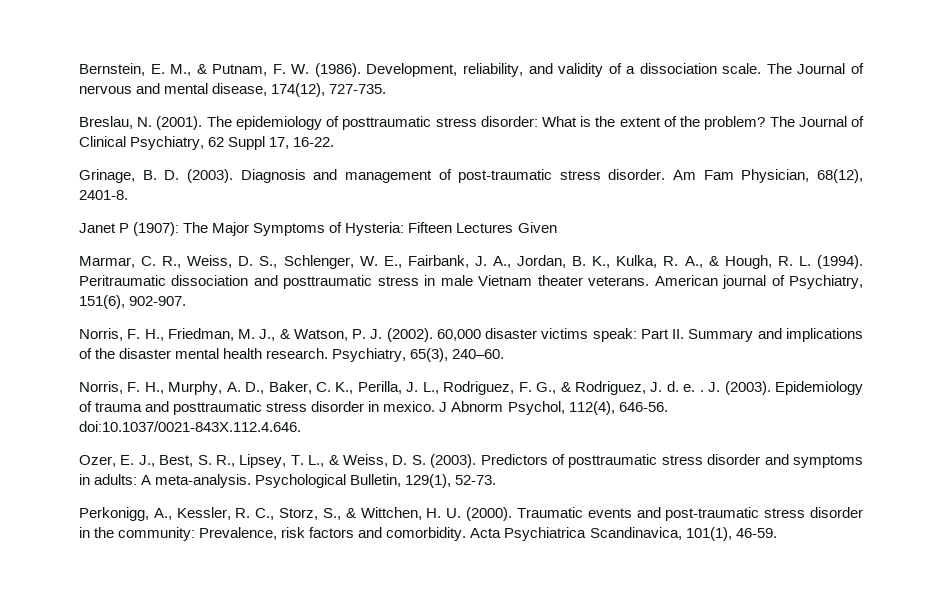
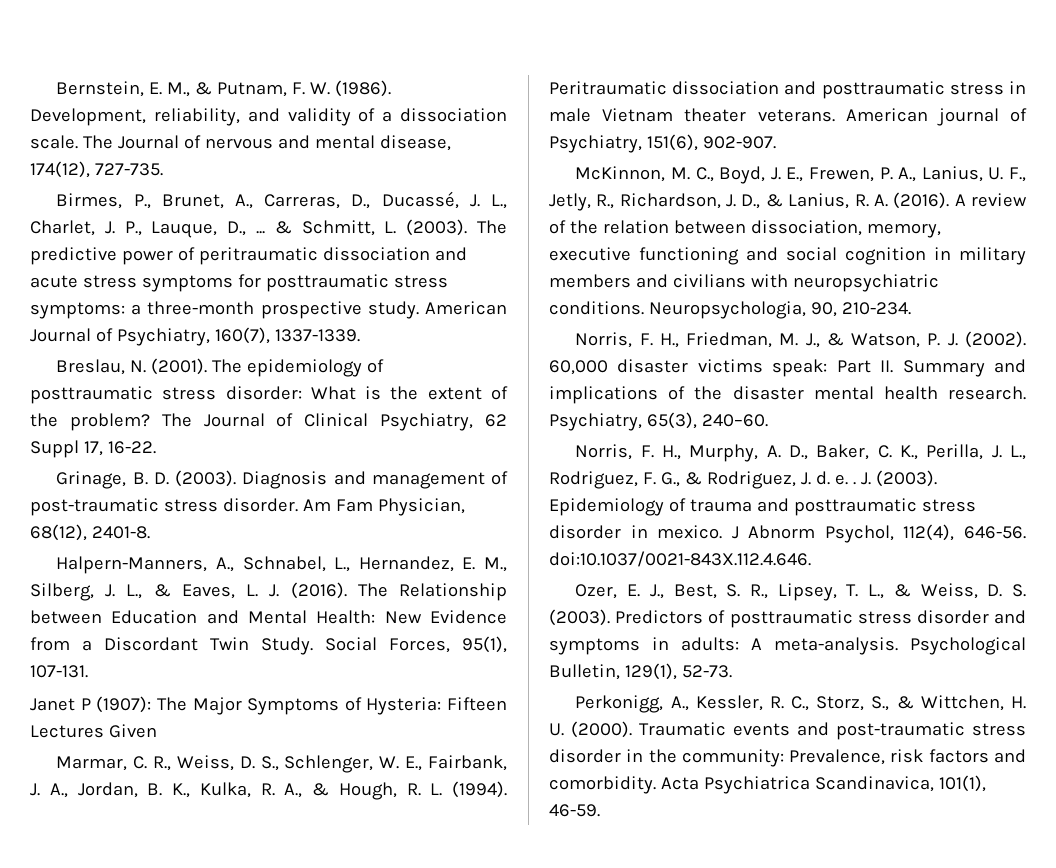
+ Birmes, P., Brunet, A., Carreras, D., Ducassé, J. L., Charlet, J. P., Lauque, D., ... & Schmitt, L. (2003). The predictive power of peritraumatic dissociation and acute stress symptoms for posttraumatic stress symptoms: a three-month prospective study. American Journal of Psychiatry, 160(7), 1337-1339.
+ Halpern-Manners, A., Schnabel, L., Hernandez, E. M., Silberg, J. L., & Eaves, L. J. (2016). The Relationship between Education and Mental Health: New Evidence from a Discordant Twin Study. Social Forces, 95(1), 107-131.
+ McKinnon, M. C., Boyd, J. E., Frewen, P. A., Lanius, U. F., Jetly, R., Richardson, J. D., & Lanius, R. A. (2016). A review of the relation between dissociation, memory, executive functioning and social cognition in military members and civilians with neuropsychiatric conditions. Neuropsychologia, 90, 210-234.

